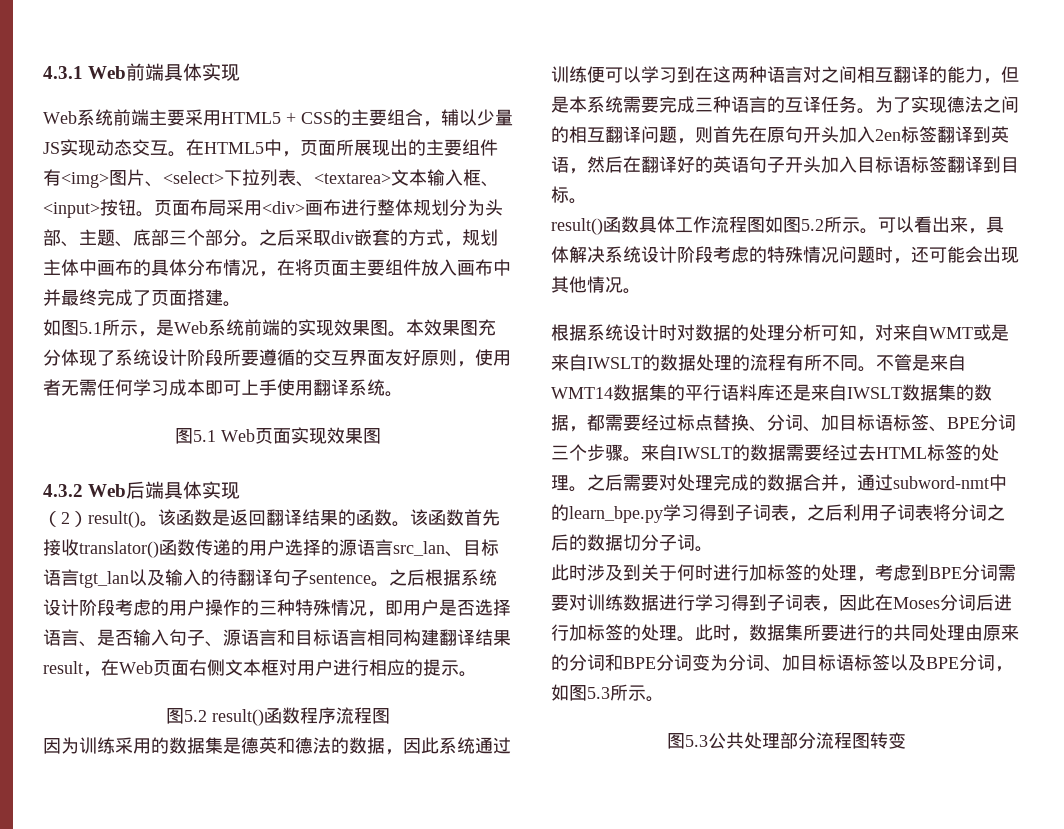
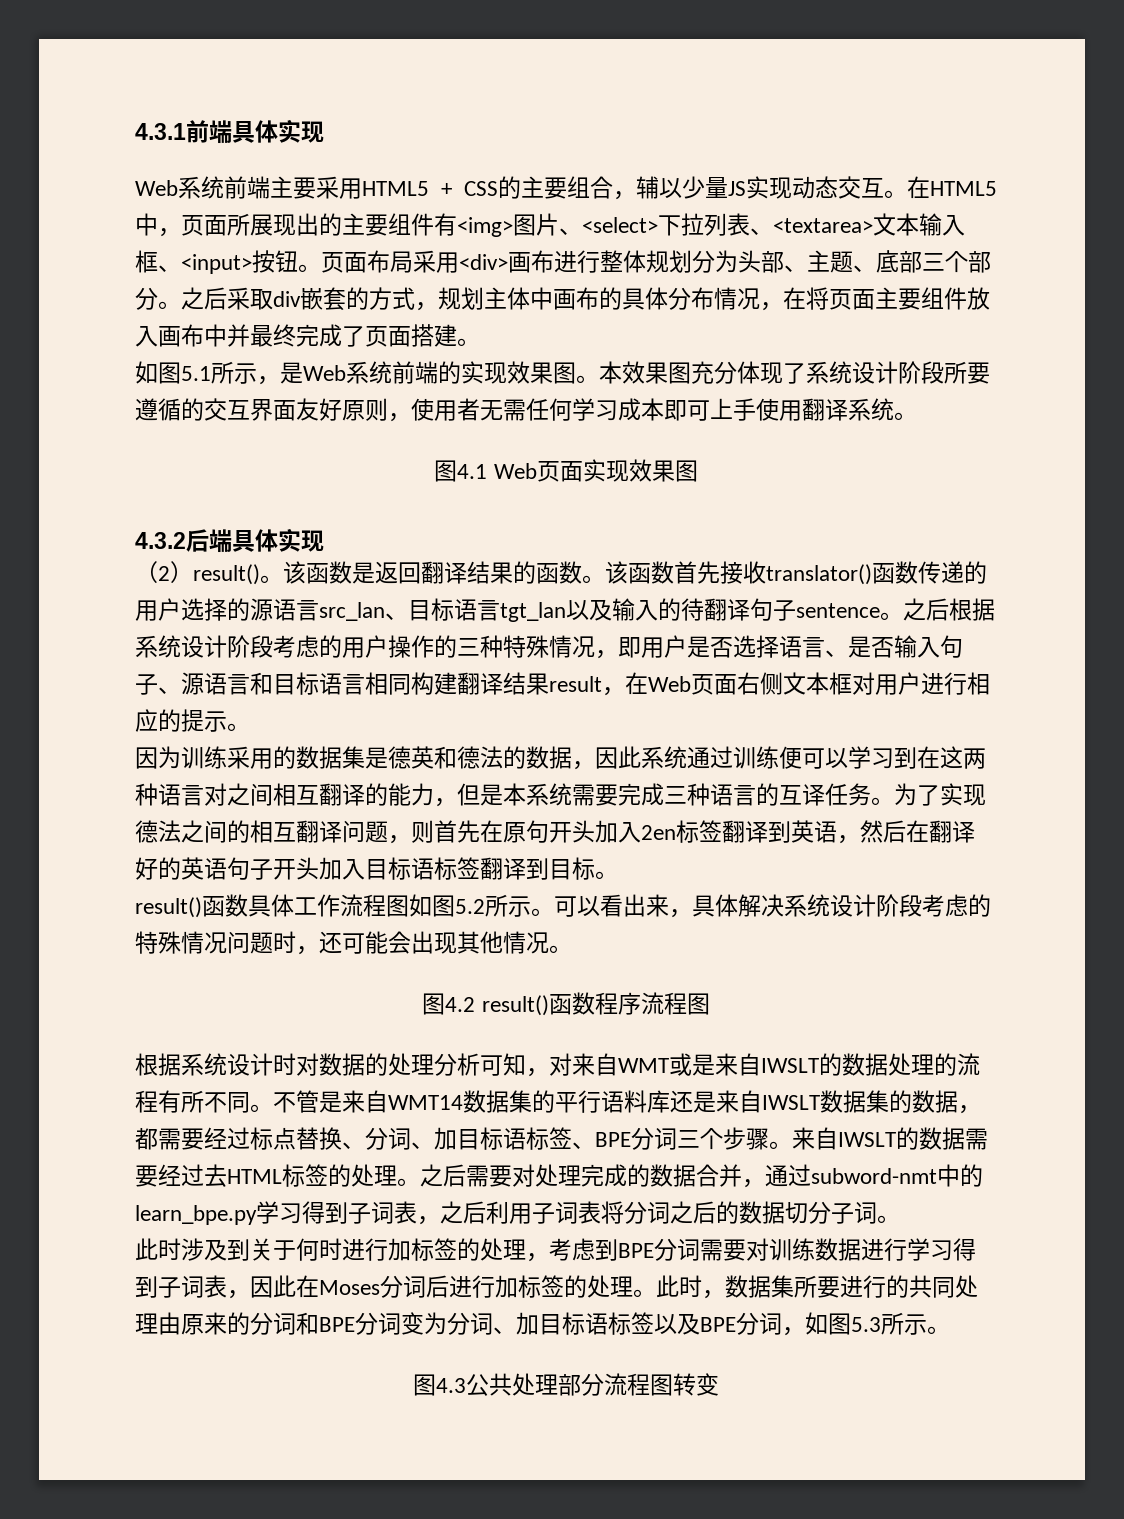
- 4.3.1 Web前端具体实现
+ 4.3.1前端具体实现
- 图5.1 Web页面实现效果图
+ 图4.1 Web页面实现效果图
- 4.3.2 Web后端具体实现
+ 4.3.2后端具体实现
- 图5.2 result()函数程序流程图
+ 图4.2 result()函数程序流程图
- 图5.3公共处理部分流程图转变
+ 图4.3公共处理部分流程图转变

